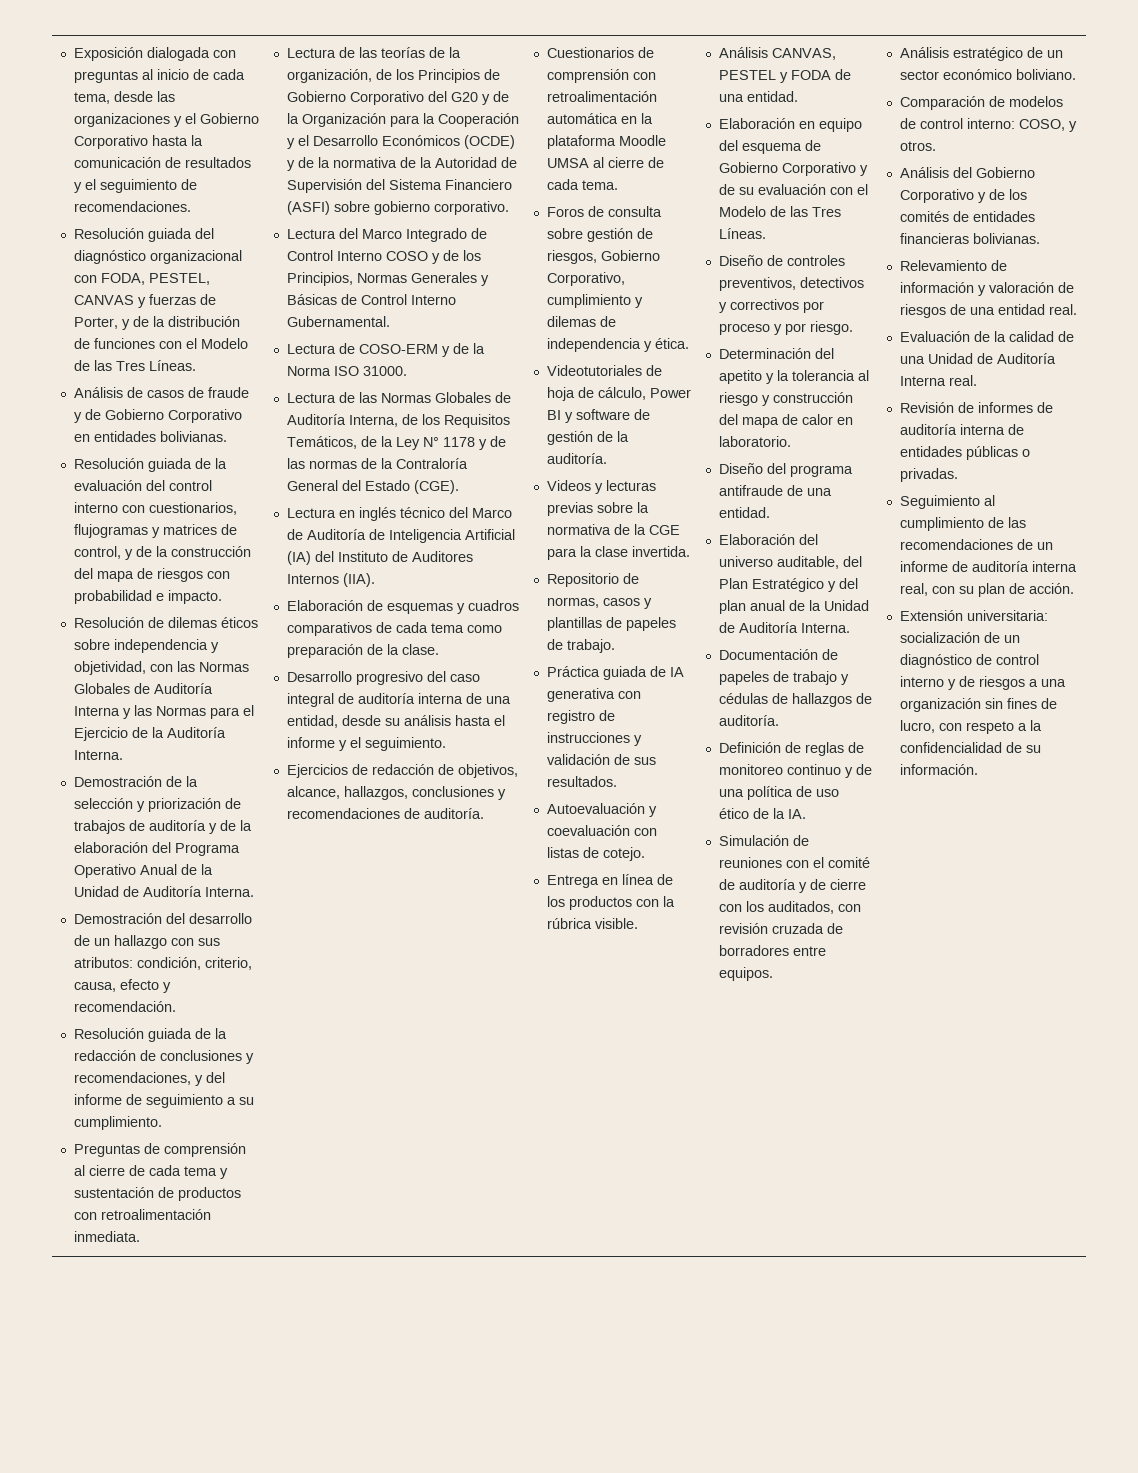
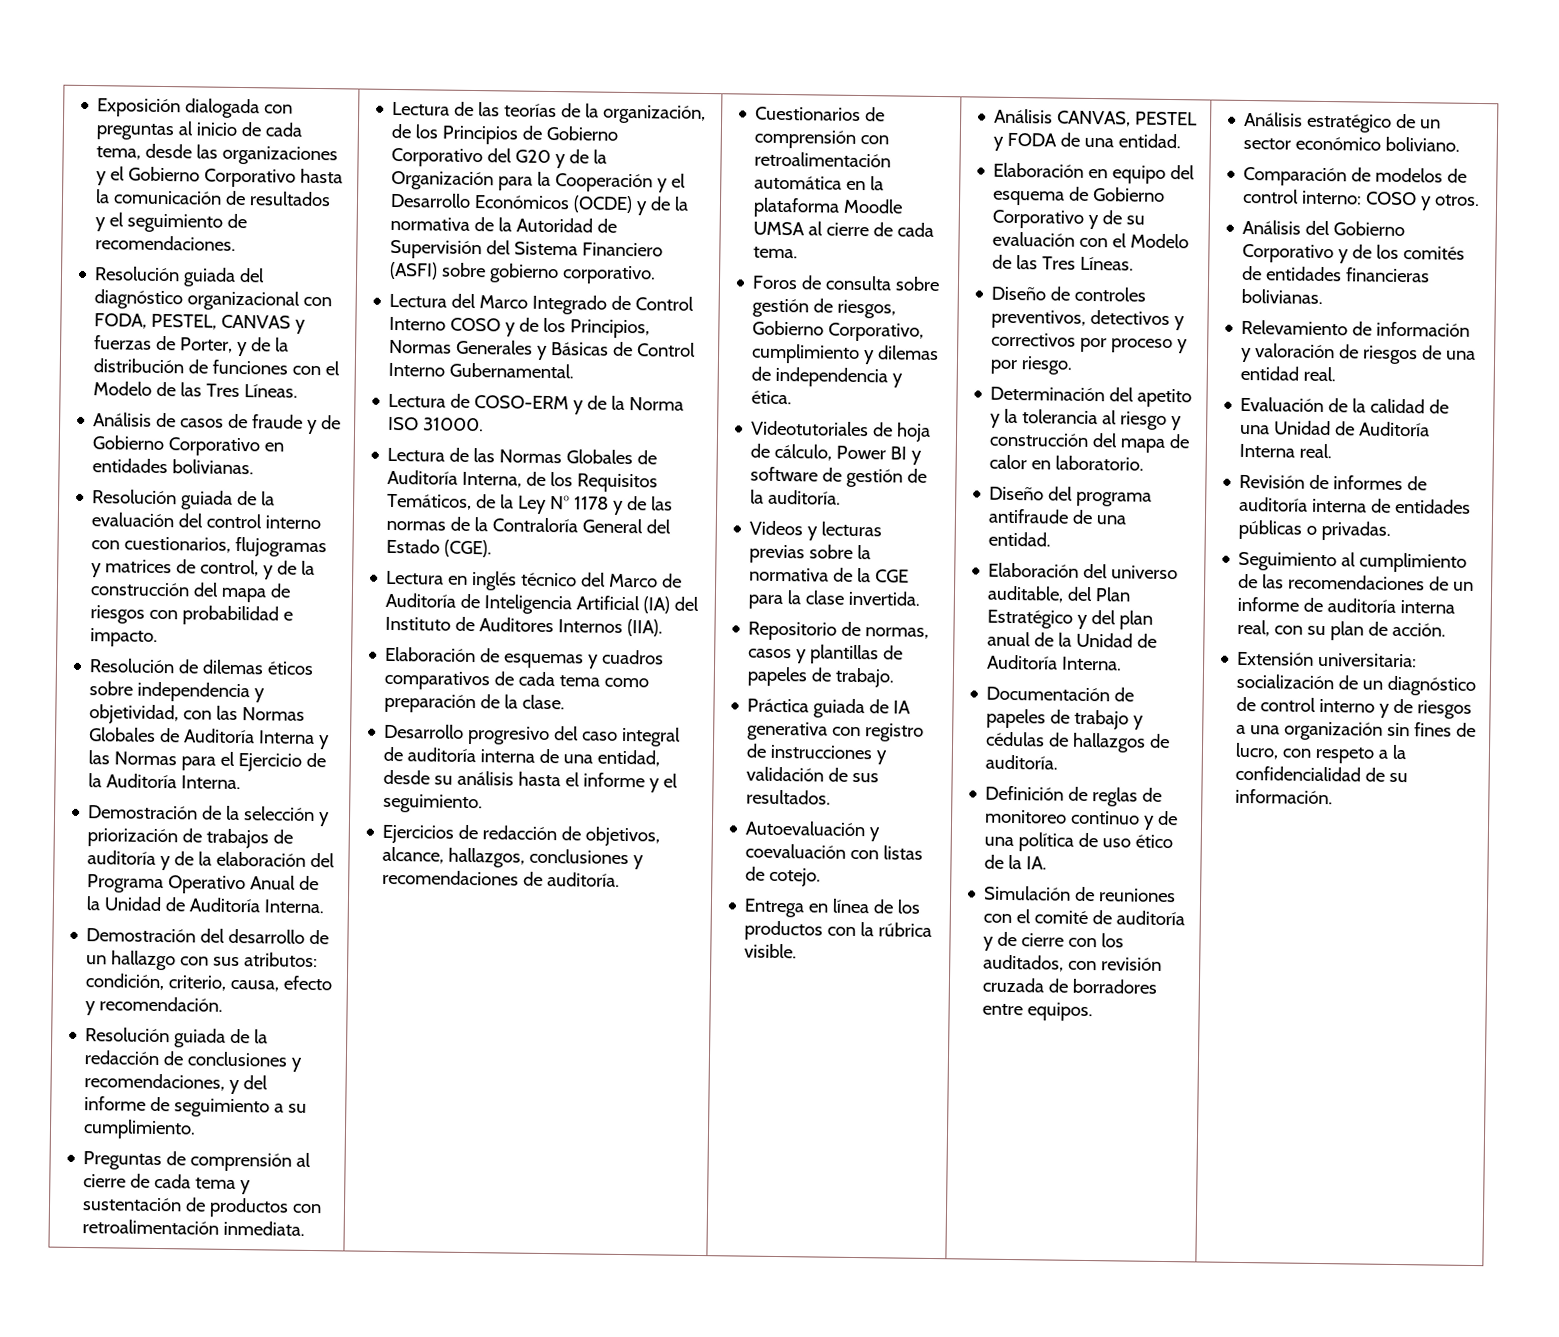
- Comparación de modelos de control interno: COSO, y otros.
+ Comparación de modelos de control interno: COSO y otros.

